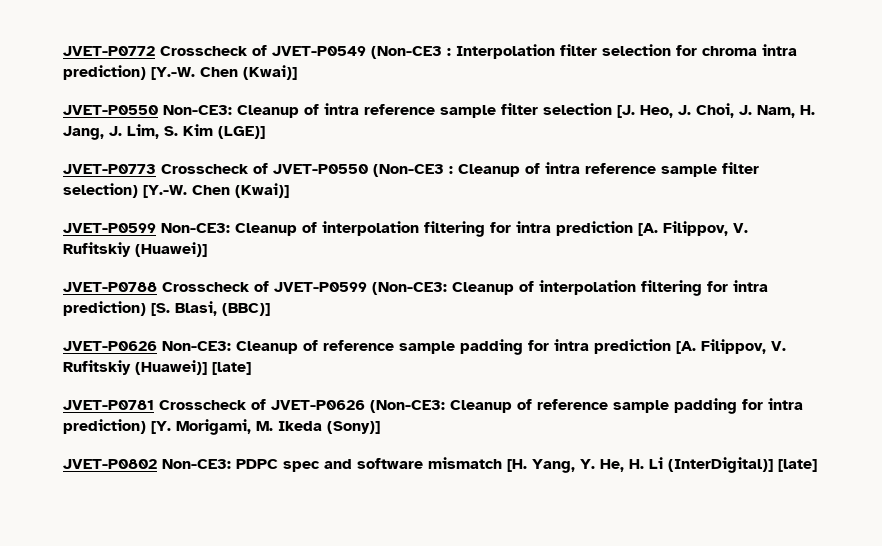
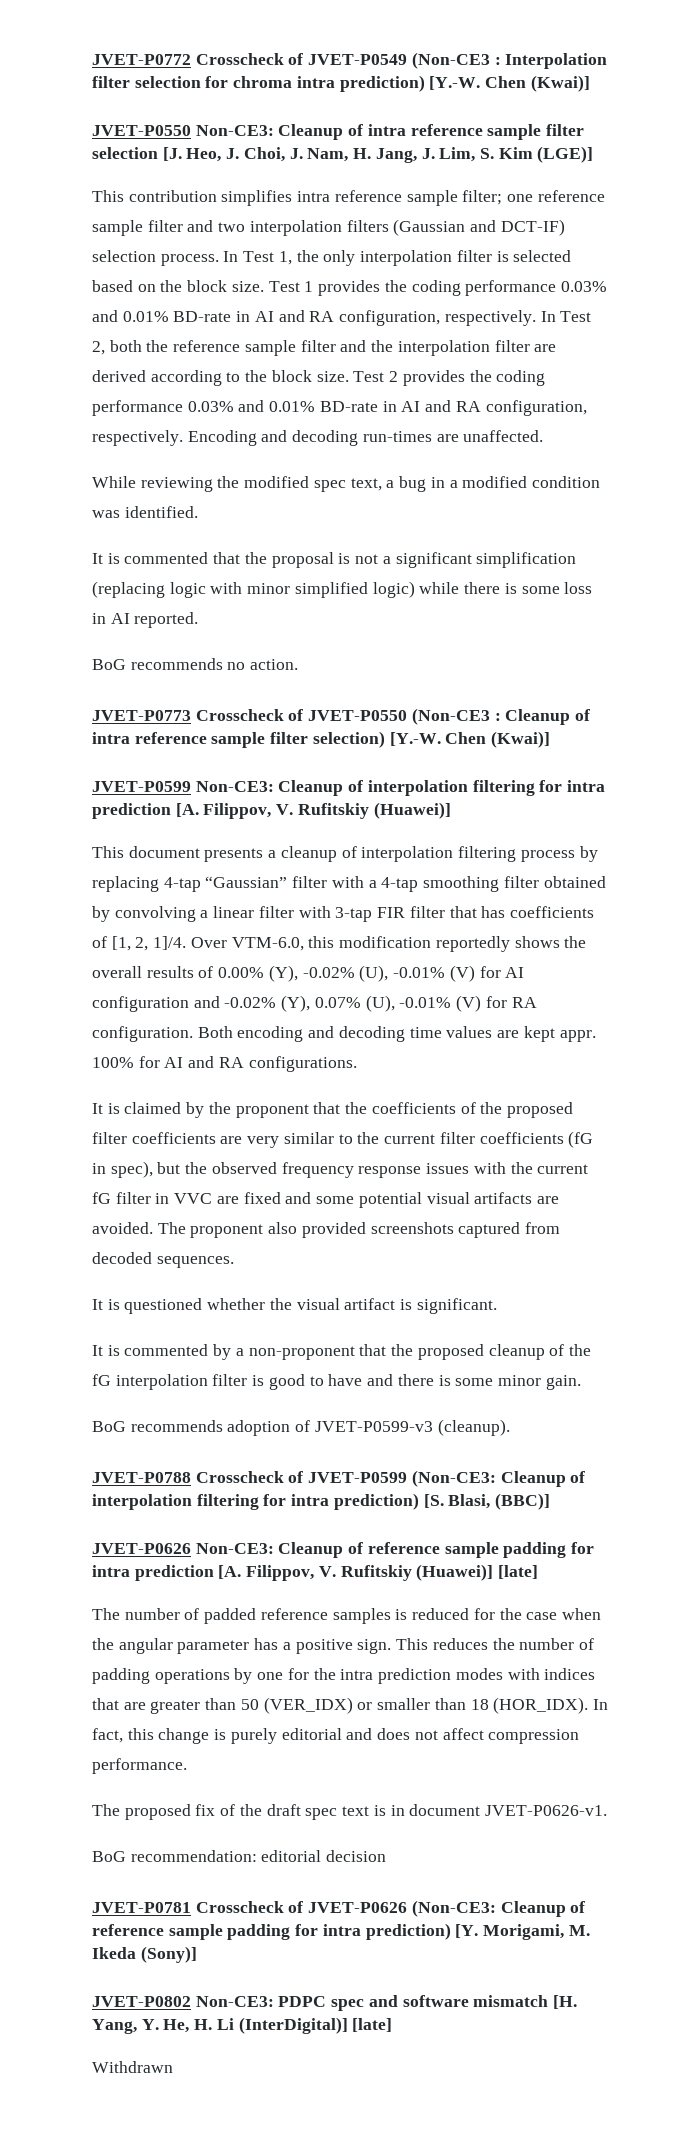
+ This contribution simplifies intra reference sample filter; one reference sample filter and two interpolation filters (Gaussian and DCT-IF) selection process. In Test 1, the only interpolation filter is selected based on the block size. Test 1 provides the coding performance 0.03% and 0.01% BD-rate in AI and RA configuration, respectively. In Test 2, both the reference sample filter and the interpolation filter are derived according to the block size. Test 2 provides the coding performance 0.03% and 0.01% BD-rate in AI and RA configuration, respectively. Encoding and decoding run-times are unaffected.
+ While reviewing the modified spec text, a bug in a modified condition was identified.
+ It is commented that the proposal is not a significant simplification (replacing logic with minor simplified logic) while there is some loss in AI reported.
+ BoG recommends no action.
+ This document presents a cleanup of interpolation filtering process by replacing 4-tap “Gaussian” filter with a 4-tap smoothing filter obtained by convolving a linear filter with 3-tap FIR filter that has coefficients of [1, 2, 1]/4. Over VTM-6.0, this modification reportedly shows the overall results of 0.00% (Y), -0.02% (U), -0.01% (V) for AI configuration and -0.02% (Y), 0.07% (U), -0.01% (V) for RA configuration. Both encoding and decoding time values are kept appr. 100% for AI and RA configurations.
+ It is claimed by the proponent that the coefficients of the proposed filter coefficients are very similar to the current filter coefficients (fG in spec), but the observed frequency response issues with the current fG filter in VVC are fixed and some potential visual artifacts are avoided. The proponent also provided screenshots captured from decoded sequences.
+ It is questioned whether the visual artifact is significant.
+ It is commented by a non-proponent that the proposed cleanup of the fG interpolation filter is good to have and there is some minor gain.
+ BoG recommends adoption of JVET-P0599-v3 (cleanup).
+ The number of padded reference samples is reduced for the case when the angular parameter has a positive sign. This reduces the number of padding operations by one for the intra prediction modes with indices that are greater than 50 (VER_IDX) or smaller than 18 (HOR_IDX). In fact, this change is purely editorial and does not affect compression performance.
+ The proposed fix of the draft spec text is in document JVET-P0626-v1.
+ BoG recommendation: editorial decision
+ Withdrawn

